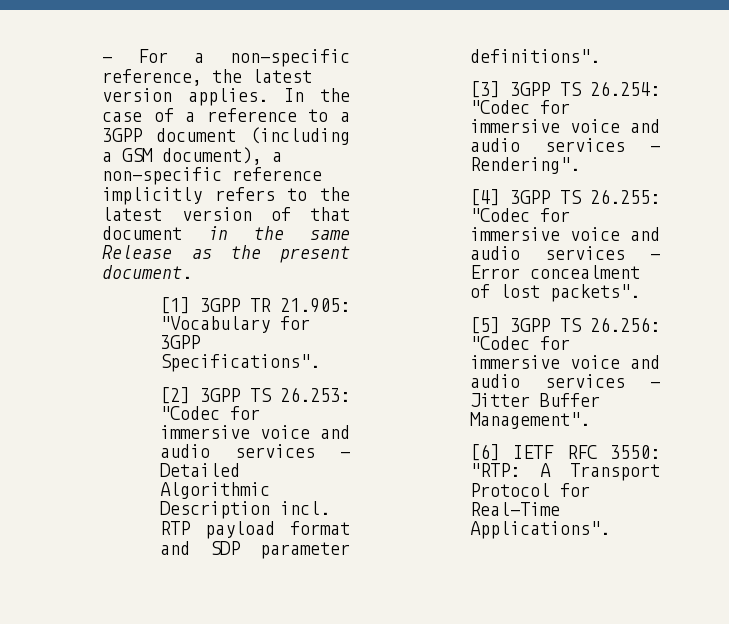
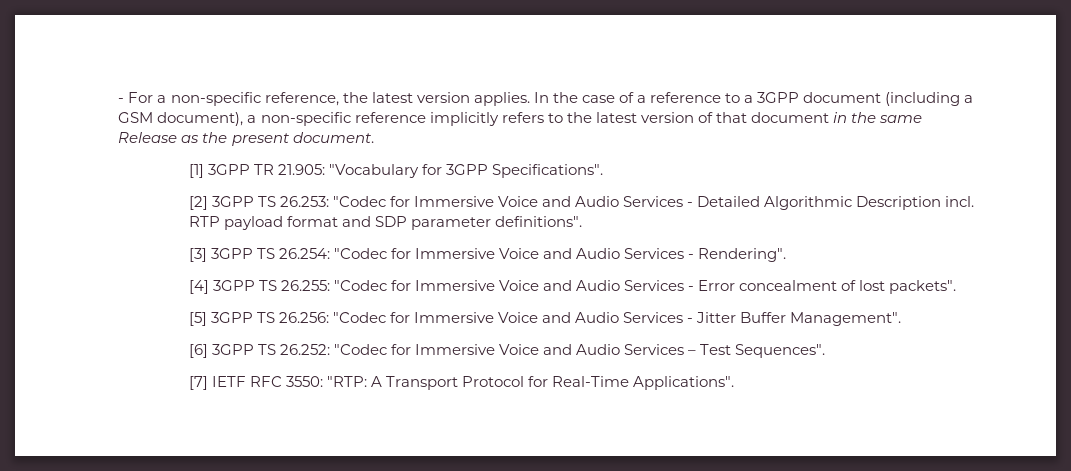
- [2] 3GPP TS 26.253: "Codec for immersive voice and audio services - Detailed Algorithmic Description incl. RTP payload format and SDP parameter definitions".
+ [2] 3GPP TS 26.253: "Codec for Immersive Voice and Audio Services - Detailed Algorithmic Description incl. RTP payload format and SDP parameter definitions".
- [3] 3GPP TS 26.254: "Codec for immersive voice and audio services - Rendering".
+ [3] 3GPP TS 26.254: "Codec for Immersive Voice and Audio Services - Rendering".
- [4] 3GPP TS 26.255: "Codec for immersive voice and audio services - Error concealment of lost packets".
+ [4] 3GPP TS 26.255: "Codec for Immersive Voice and Audio Services - Error concealment of lost packets".
- [5] 3GPP TS 26.256: "Codec for immersive voice and audio services - Jitter Buffer Management".
+ [5] 3GPP TS 26.256: "Codec for Immersive Voice and Audio Services - Jitter Buffer Management".
- [6] IETF RFC 3550: "RTP: A Transport Protocol for Real-Time Applications".
+ [6] 3GPP TS 26.252: "Codec for Immersive Voice and Audio Services – Test Sequences".
+ [7] IETF RFC 3550: "RTP: A Transport Protocol for Real-Time Applications".

